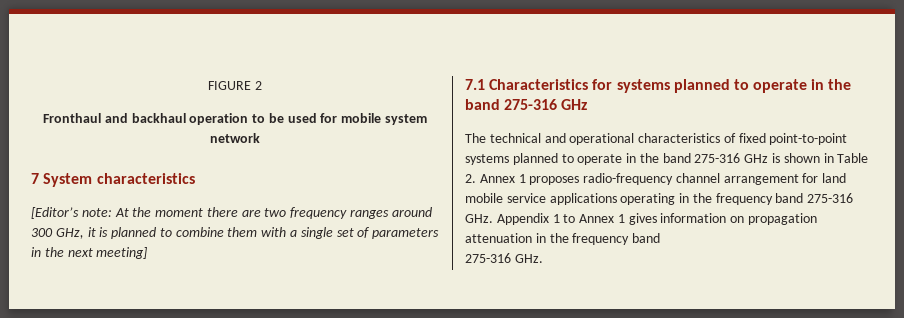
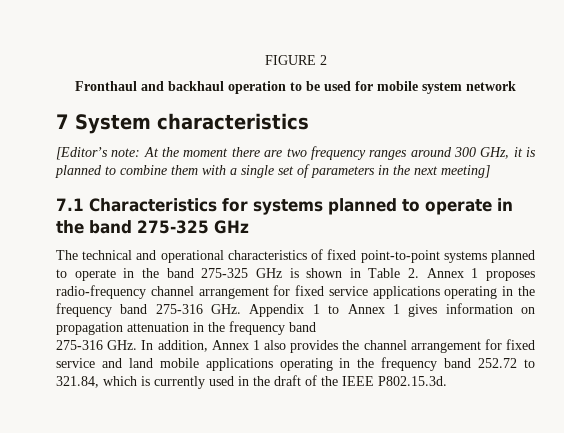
- 7.1 Characteristics for systems planned to operate in the band 275-316 GHz
+ 7.1 Characteristics for systems planned to operate in the band 275-325 GHz
- The technical and operational characteristics of fixed point-to-point systems planned to operate in the band 275-316 GHz is shown in Table 2. Annex 1 proposes radio-frequency channel arrangement for land mobile service applications operating in the frequency band 275-316 GHz. Appendix 1 to Annex 1 gives information on propagation attenuation in the frequency band
- 275-316 GHz.
+ The technical and operational characteristics of fixed point-to-point systems planned to operate in the band 275-325 GHz is shown in Table 2. Annex 1 proposes radio-frequency channel arrangement for fixed service applications operating in the frequency band 275-316 GHz. Appendix 1 to Annex 1 gives information on propagation attenuation in the frequency band
+ 275-316 GHz. In addition, Annex 1 also provides the channel arrangement for fixed service and land mobile applications operating in the frequency band 252.72 to 321.84, which is currently used in the draft of the IEEE P802.15.3d.

